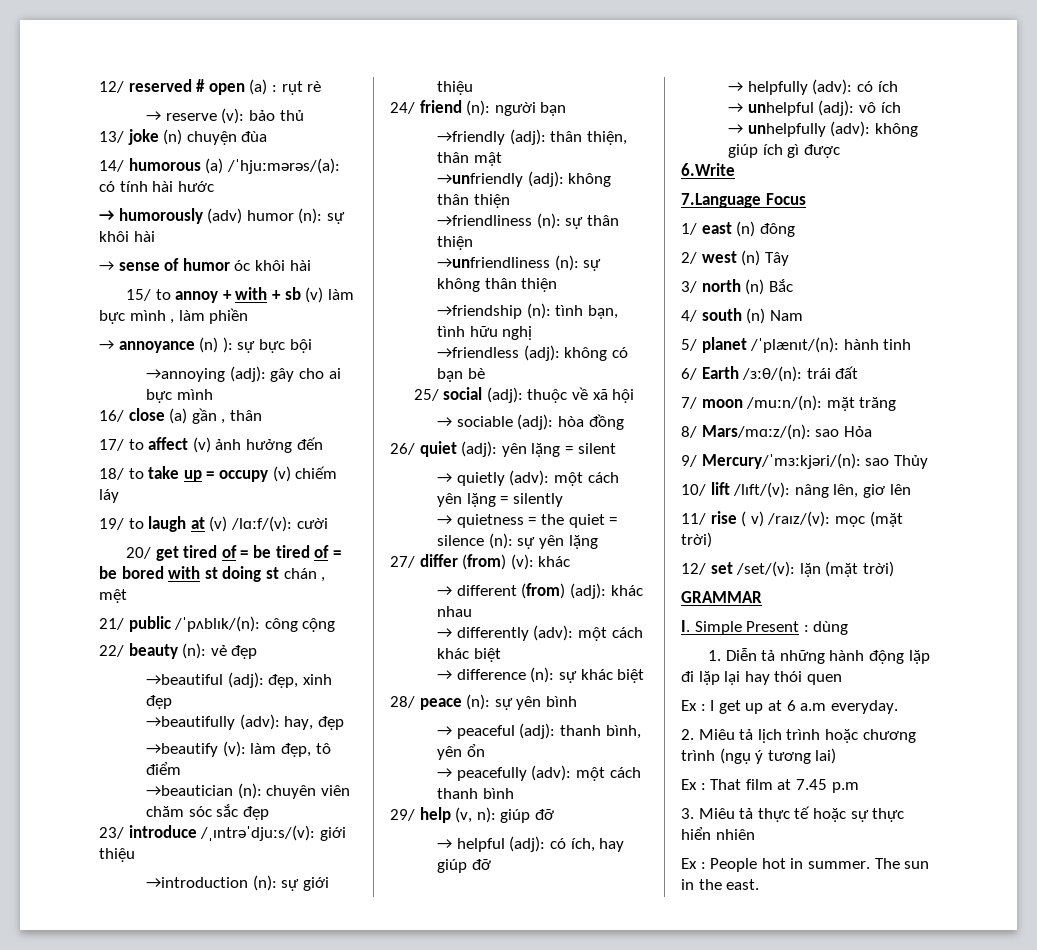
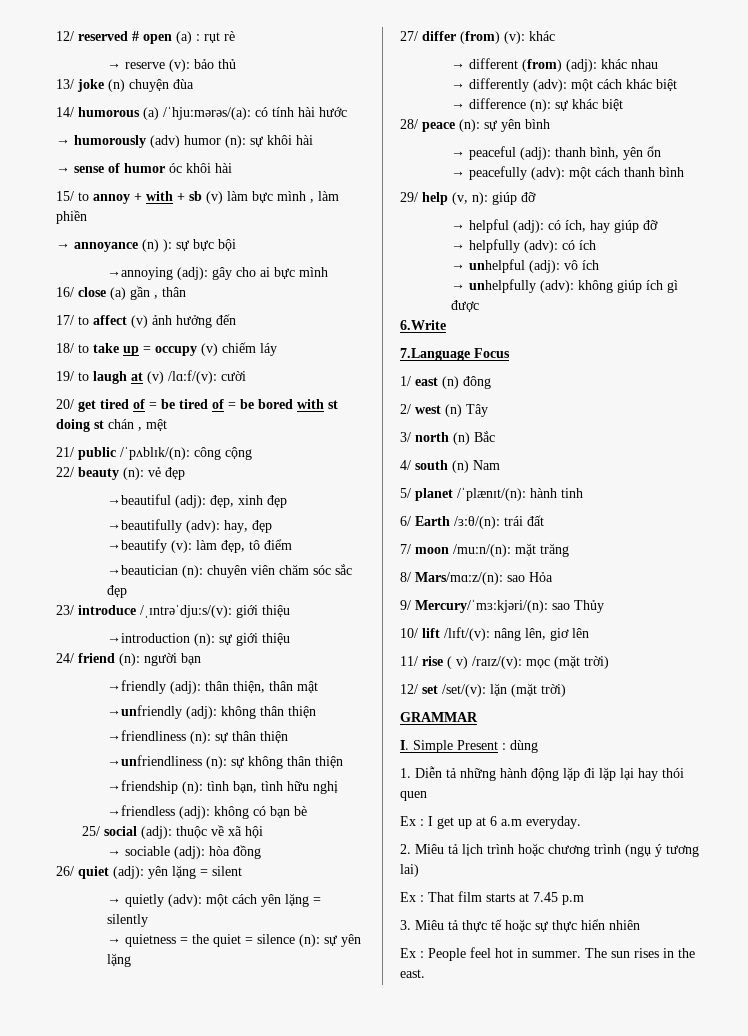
- Ex : That film at 7.45 p.m
+ Ex : That film starts at 7.45 p.m
- Ex : People hot in summer.
+ Ex : People feel hot in summer.
- The sun in the east.
+ The sun rises in the east.

